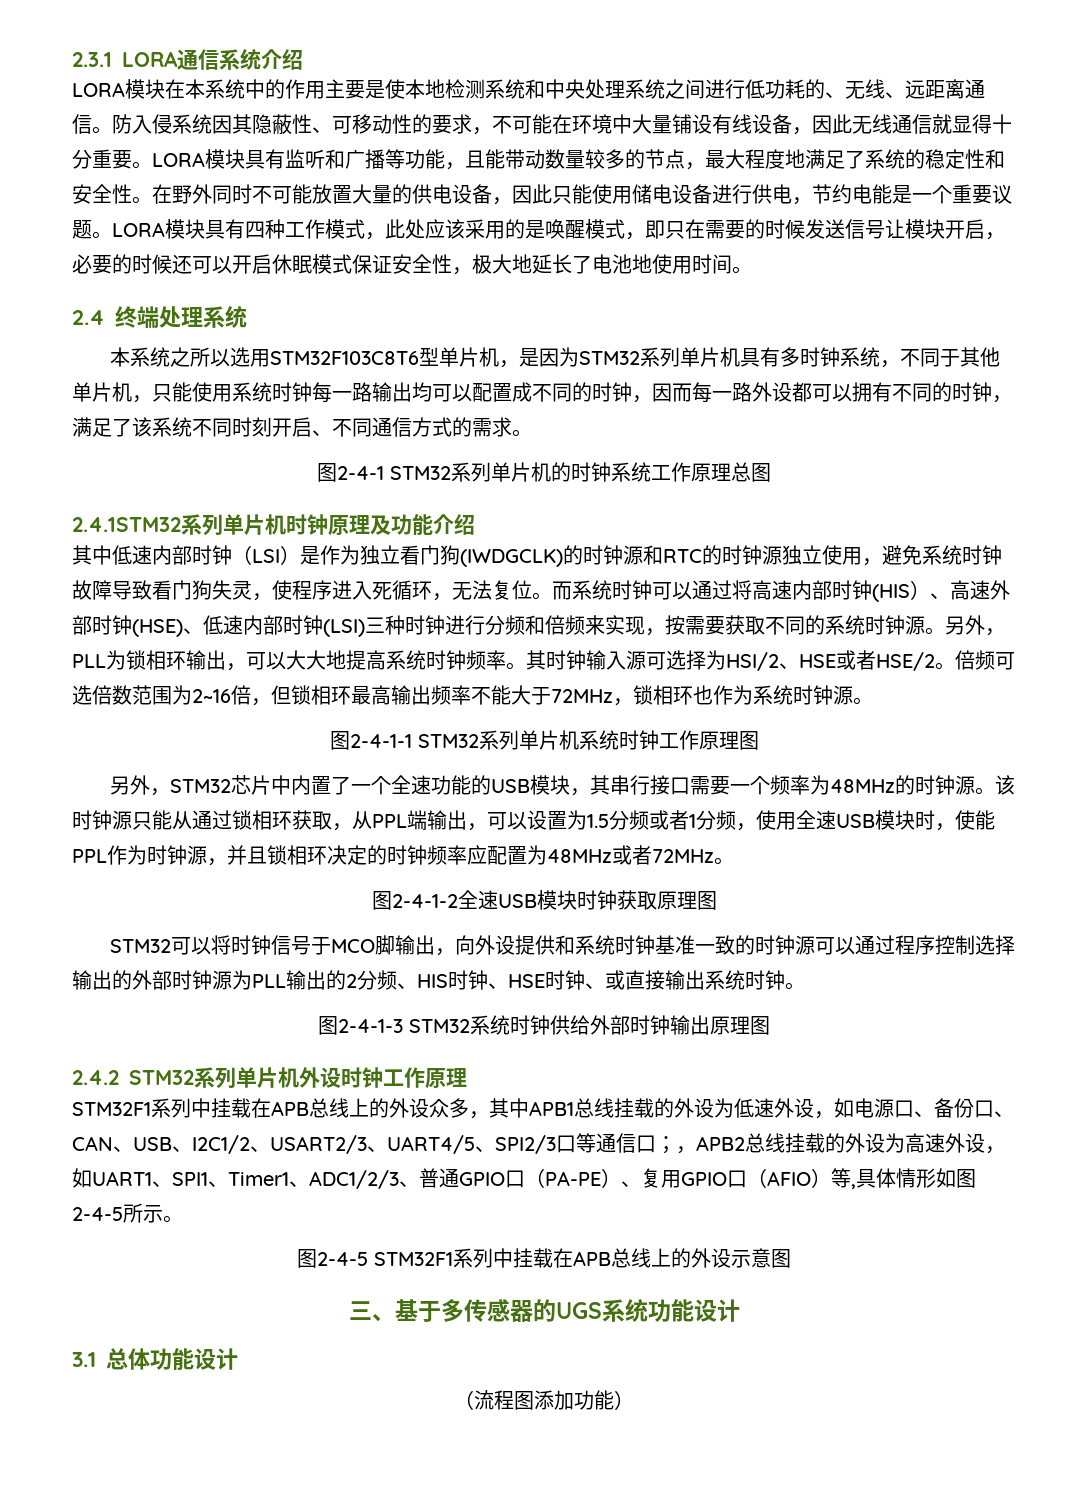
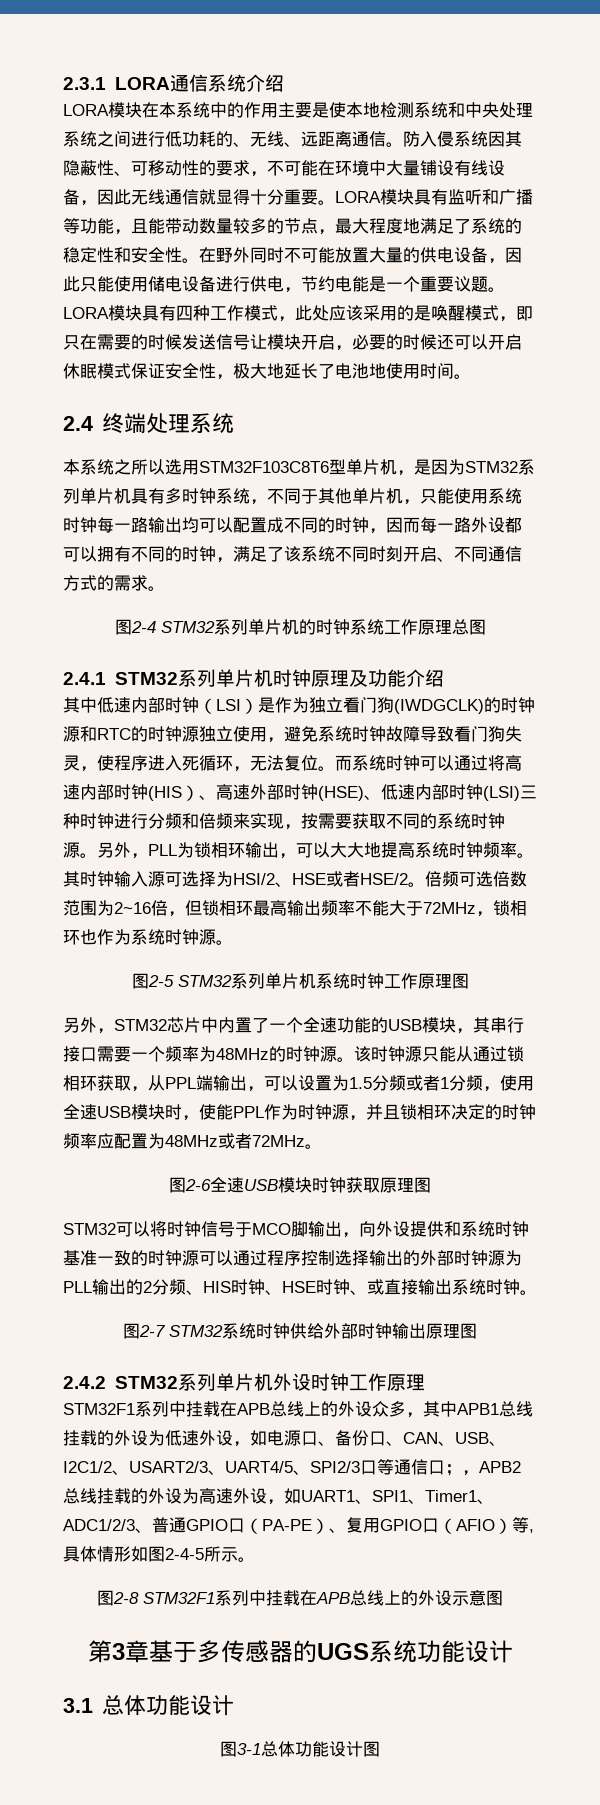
- 图2-4-1 STM32系列单片机的时钟系统工作原理总图
+ 图2-4 STM32系列单片机的时钟系统工作原理总图
- 2.4.1STM32系列单片机时钟原理及功能介绍
+ 2.4.1 STM32系列单片机时钟原理及功能介绍
- 图2-4-1-1 STM32系列单片机系统时钟工作原理图
+ 图2-5 STM32系列单片机系统时钟工作原理图
- 图2-4-1-2全速USB模块时钟获取原理图
+ 图2-6全速USB模块时钟获取原理图
- 图2-4-1-3 STM32系统时钟供给外部时钟输出原理图
+ 图2-7 STM32系统时钟供给外部时钟输出原理图
- 图2-4-5 STM32F1系列中挂载在APB总线上的外设示意图
+ 图2-8 STM32F1系列中挂载在APB总线上的外设示意图
- 三、基于多传感器的UGS系统功能设计
+ 第3章基于多传感器的UGS系统功能设计
- （流程图添加功能）
+ 图3-1总体功能设计图

